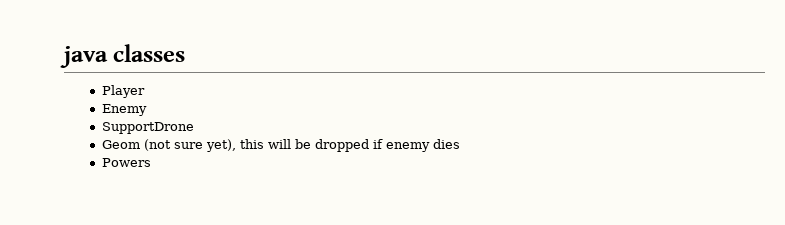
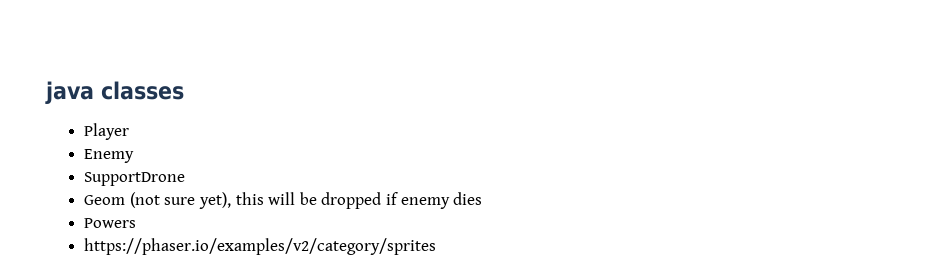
+ https://phaser.io/examples/v2/category/sprites

